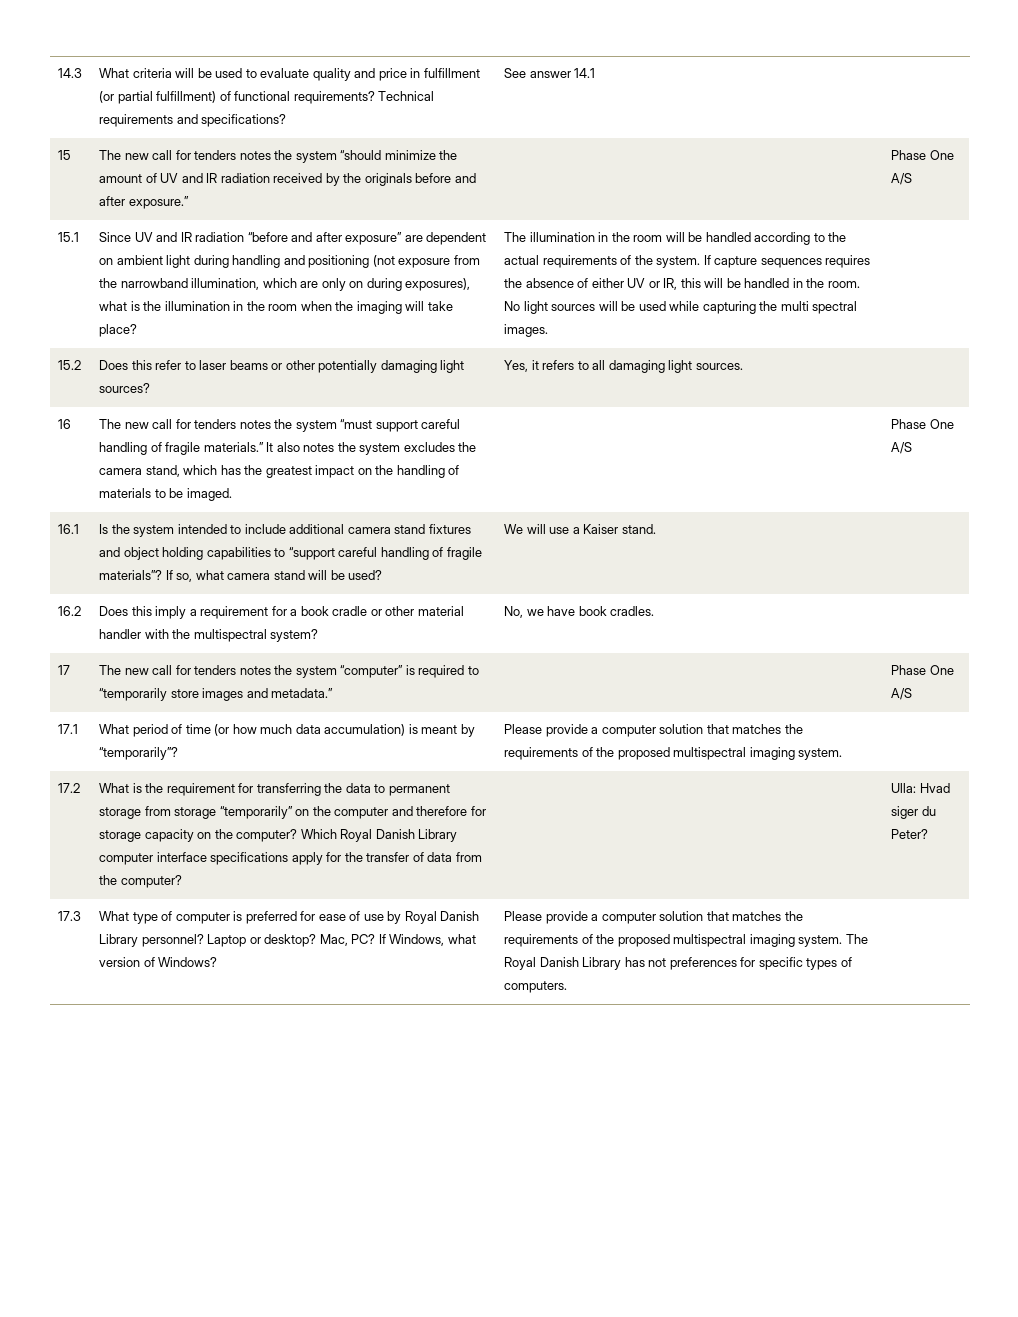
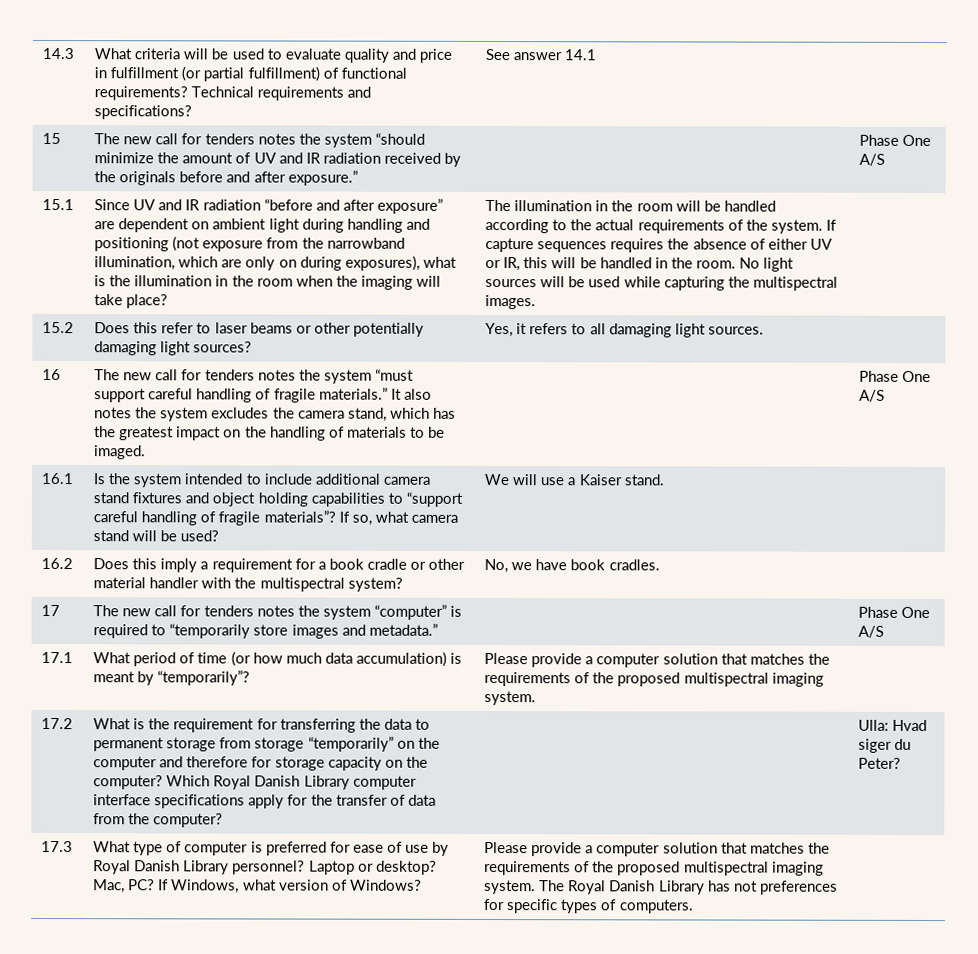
- No light sources will be used while capturing the multi spectral images.
+ No light sources will be used while capturing the multispectral images.

